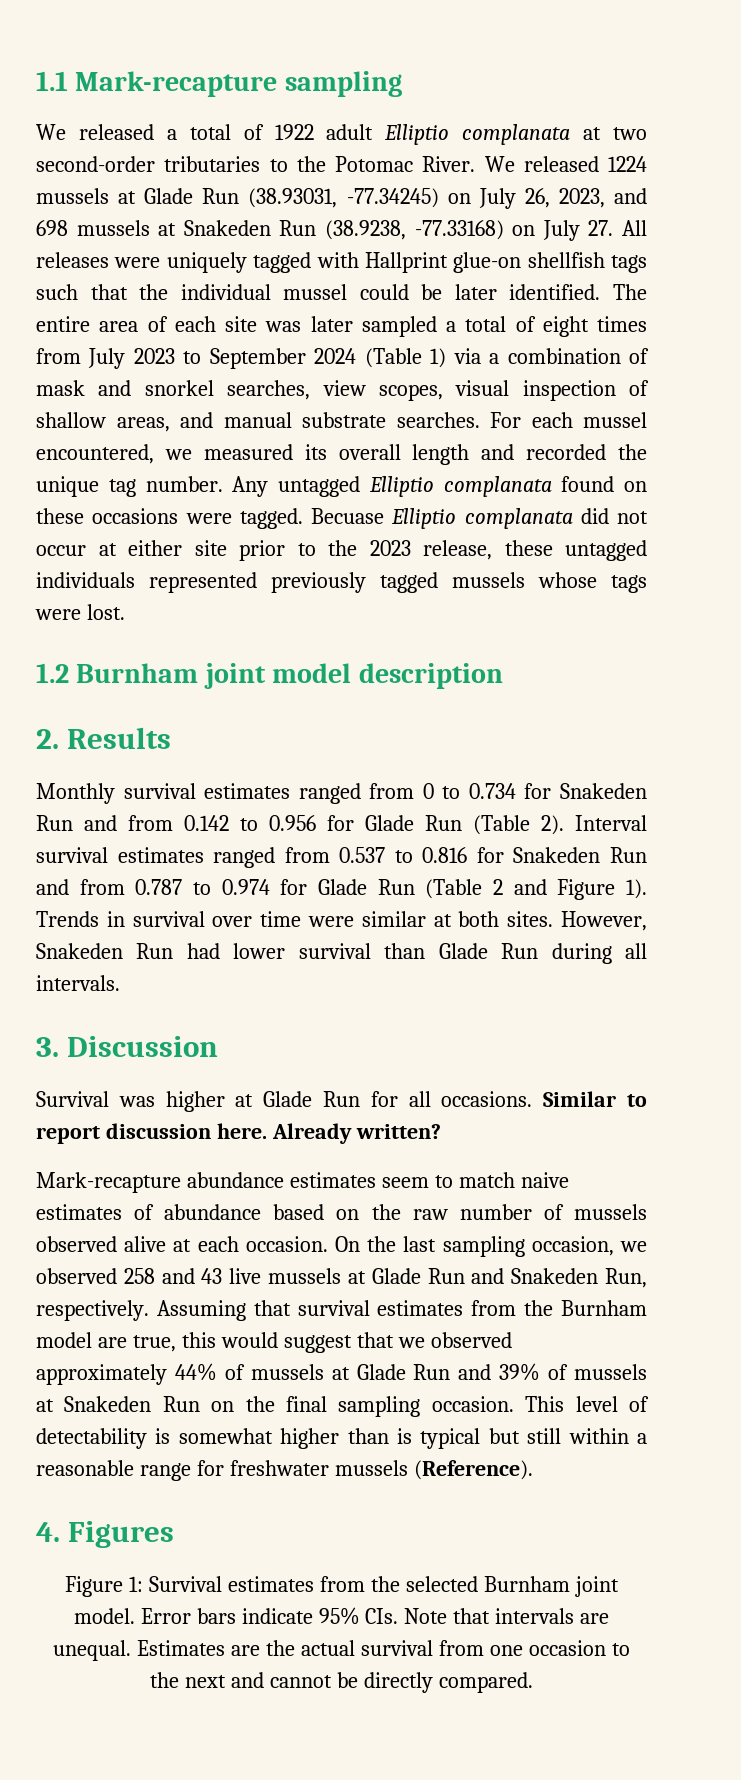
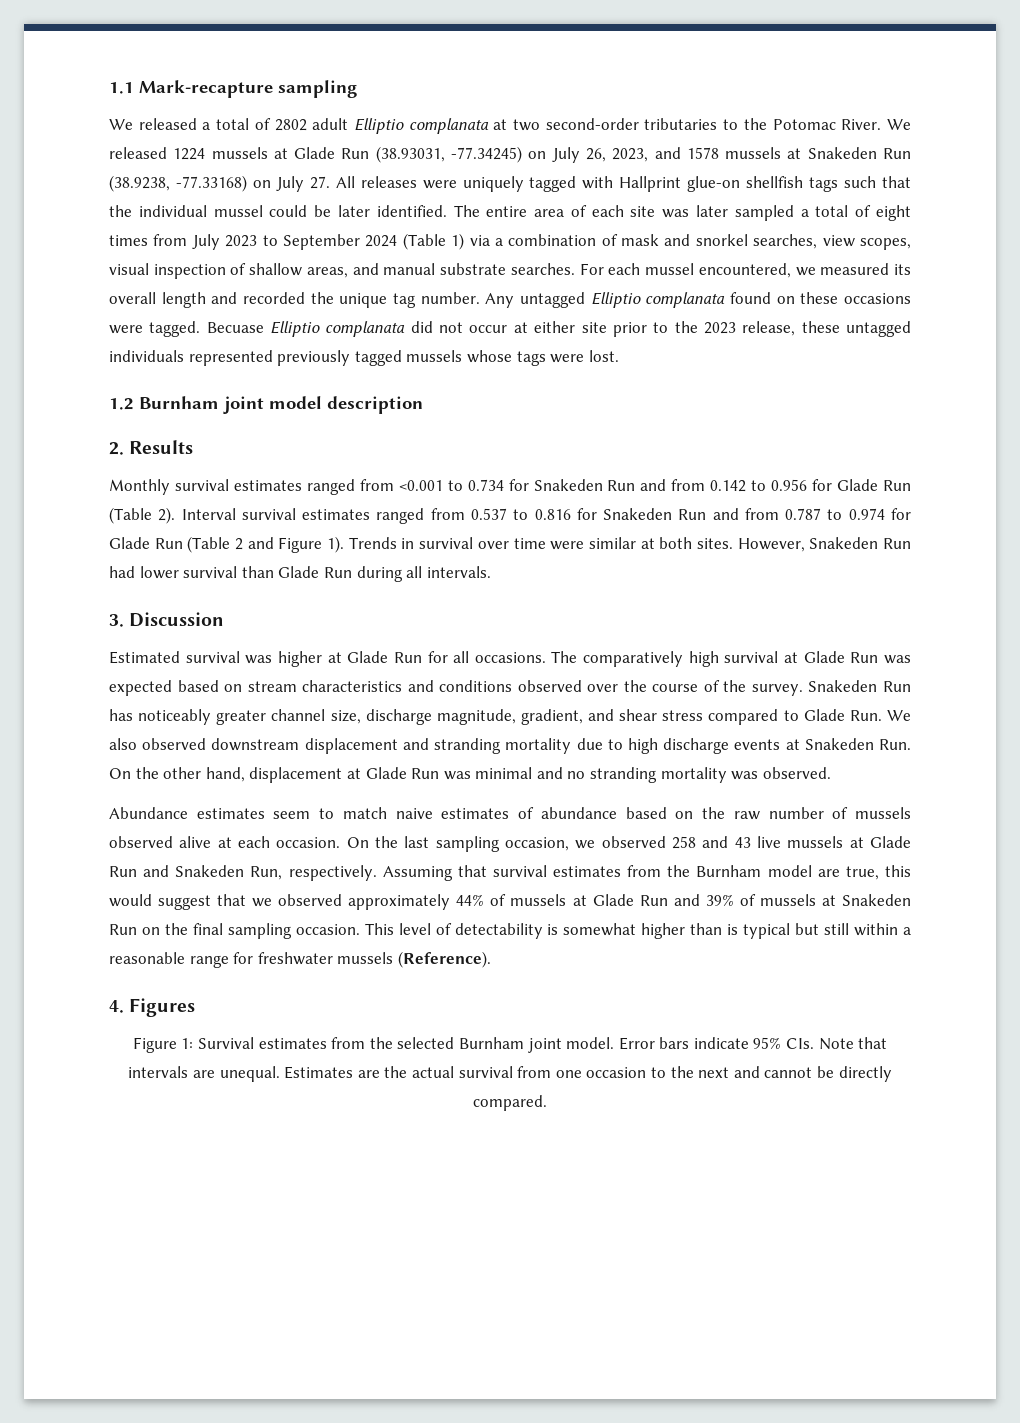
- We released a total of 1922 adult Elliptio complanata at two second-order tributaries to the Potomac River.
+ We released a total of 2802 adult Elliptio complanata at two second-order tributaries to the Potomac River.
- We released 1224 mussels at Glade Run (38.93031, -77.34245) on July 26, 2023, and 698 mussels at Snakeden Run (38.9238, -77.33168) on July 27. All releases were uniquely tagged with Hallprint glue-on shellfish tags such that the individual mussel could be later identified.
+ We released 1224 mussels at Glade Run (38.93031, -77.34245) on July 26, 2023, and 1578 mussels at Snakeden Run (38.9238, -77.33168) on July 27. All releases were uniquely tagged with Hallprint glue-on shellfish tags such that the individual mussel could be later identified.
- Monthly survival estimates ranged from 0 to 0.734 for Snakeden Run and from 0.142 to 0.956 for Glade Run (Table 2).
+ Monthly survival estimates ranged from <0.001 to 0.734 for Snakeden Run and from 0.142 to 0.956 for Glade Run (Table 2).
- Survival was higher at Glade Run for all occasions.
+ Estimated survival was higher at Glade Run for all occasions.
- Similar to report discussion here. Already written?
- Mark-recapture abundance estimates seem to match naive estimates of abundance based on the raw number of mussels observed alive at each occasion.
+ The comparatively high survival at Glade Run was expected based on stream characteristics and conditions observed over the course of the survey. Snakeden Run has noticeably greater channel size, discharge magnitude, gradient, and shear stress compared to Glade Run. We also observed downstream displacement and stranding mortality due to high discharge events at Snakeden Run. On the other hand, displacement at Glade Run was minimal and no stranding mortality was observed.
+ Abundance estimates seem to match naive estimates of abundance based on the raw number of mussels observed alive at each occasion.

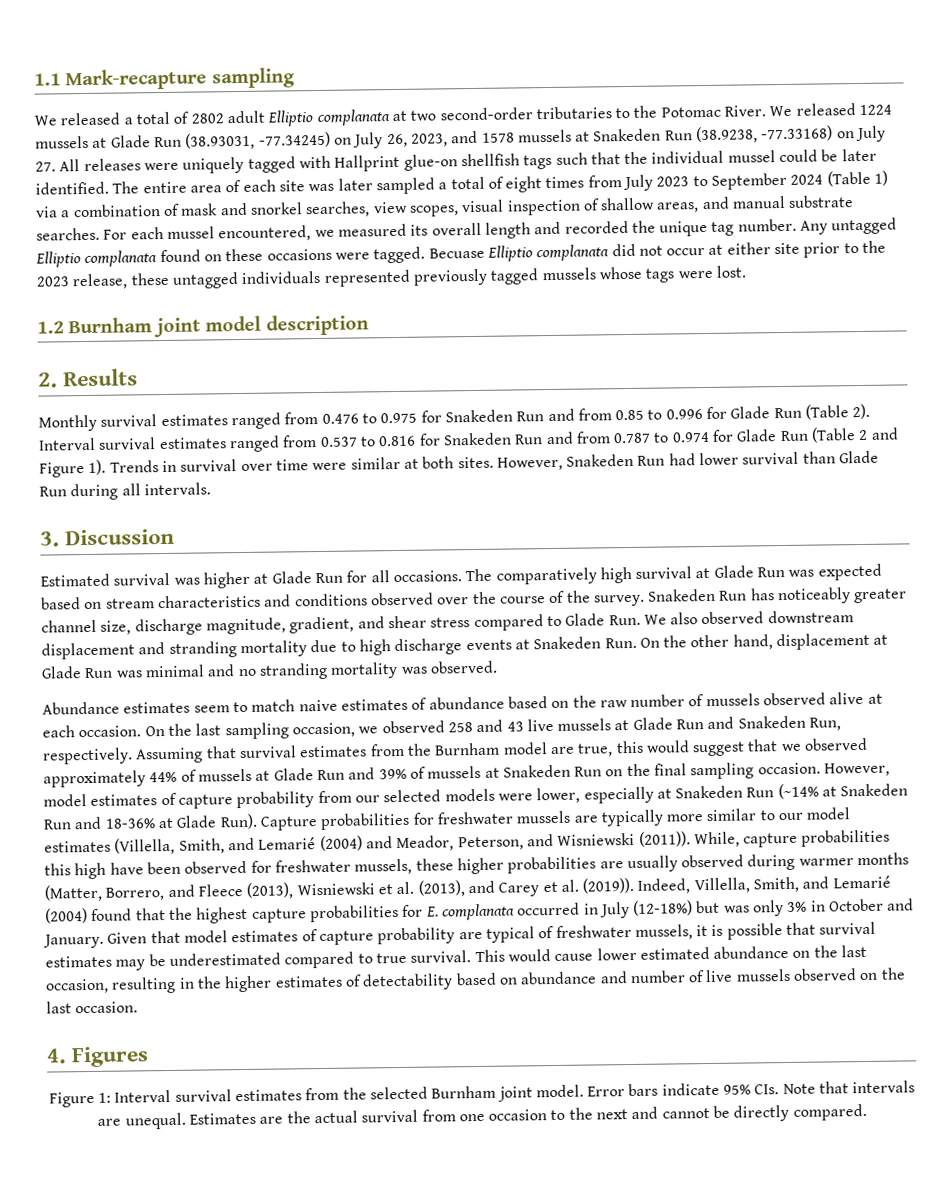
- Monthly survival estimates ranged from <0.001 to 0.734 for Snakeden Run and from 0.142 to 0.956 for Glade Run (Table 2).
+ Monthly survival estimates ranged from 0.476 to 0.975 for Snakeden Run and from 0.85 to 0.996 for Glade Run (Table 2).
- This level of detectability is somewhat higher than is typical but still within a reasonable range for freshwater mussels (Reference).
+ However, model estimates of capture probability from our selected models were lower, especially at Snakeden Run (~14% at Snakeden Run and 18-36% at Glade Run). Capture probabilities for freshwater mussels are typically more similar to our model estimates (Villella, Smith, and Lemarié (2004) and Meador, Peterson, and Wisniewski (2011)). While, capture probabilities this high have been observed for freshwater mussels, these higher probabilities are usually observed during warmer months (Matter, Borrero, and Fleece (2013), Wisniewski et al. (2013), and Carey et al. (2019)). Indeed, Villella, Smith, and Lemarié (2004) found that the highest capture probabilities for E. complanata occurred in July (12-18%) but was only 3% in October and January. Given that model estimates of capture probability are typical of freshwater mussels, it is possible that survival estimates may be underestimated compared to true survival. This would cause lower estimated abundance on the last occasion, resulting in the higher estimates of detectability based on abundance and number of live mussels observed on the last occasion.
- Figure 1: Survival estimates from the selected Burnham joint model.
+ Figure 1: Interval survival estimates from the selected Burnham joint model.

